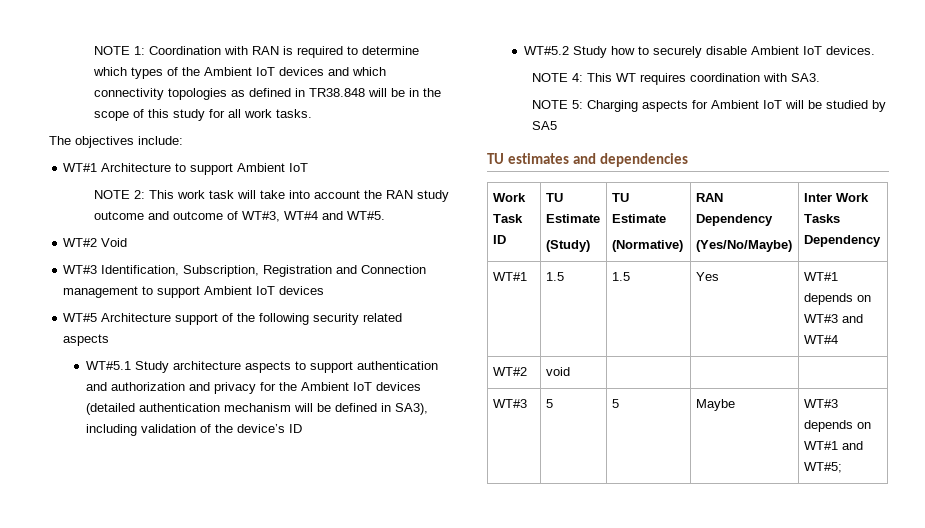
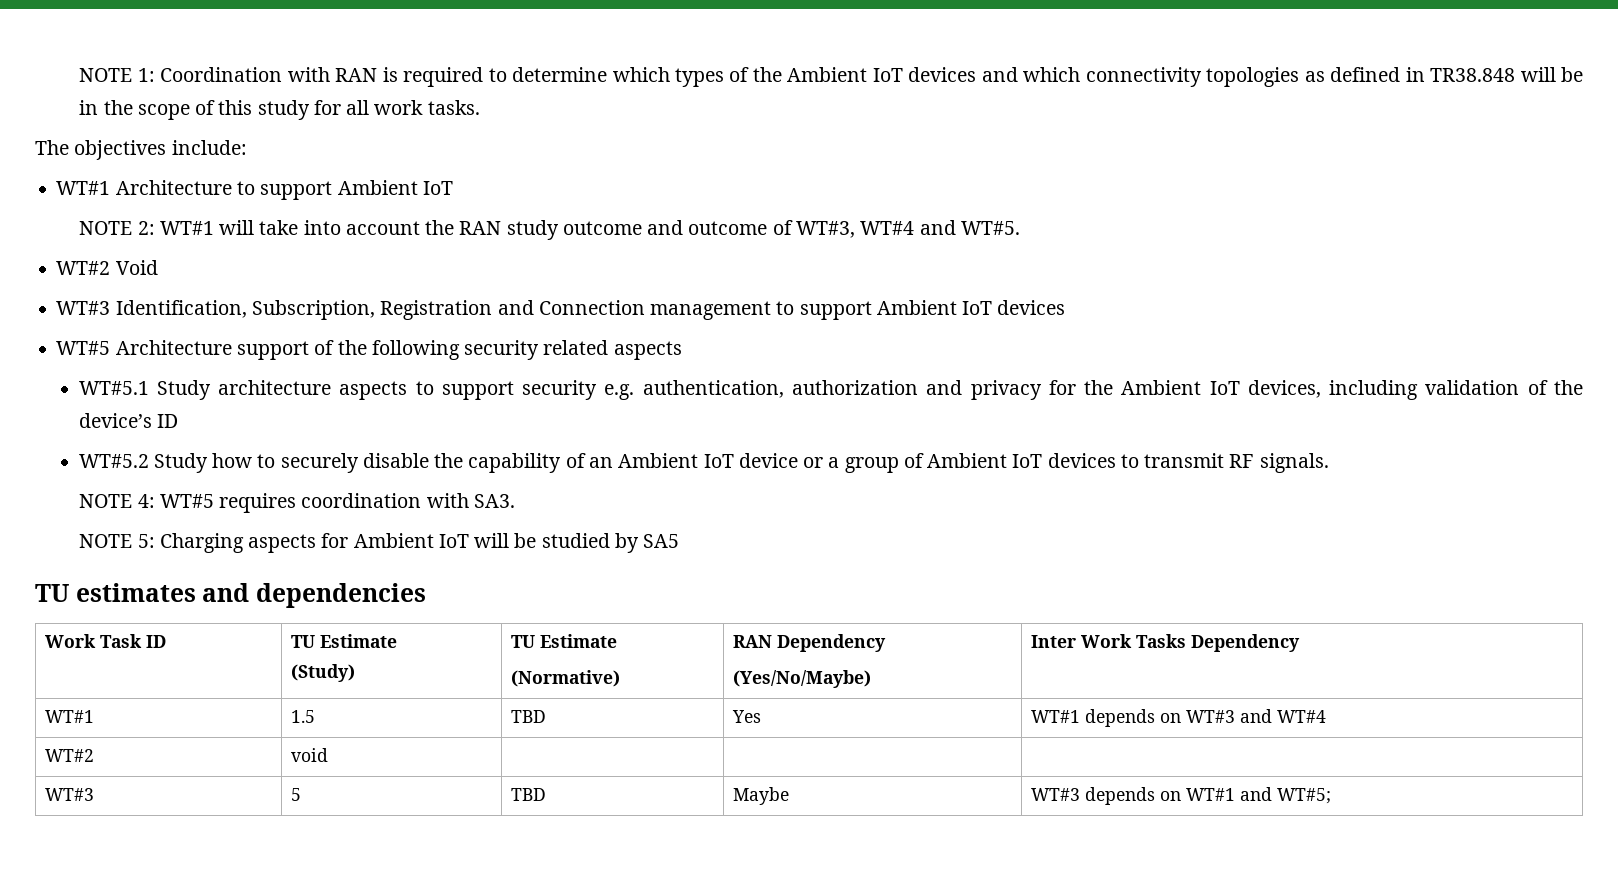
- NOTE 2: This work task will take into account the RAN study outcome and outcome of WT#3, WT#4 and WT#5.
+ NOTE 2: WT#1 will take into account the RAN study outcome and outcome of WT#3, WT#4 and WT#5.
- WT#5.1 Study architecture aspects to support authentication and authorization and privacy for the Ambient IoT devices (detailed authentication mechanism will be defined in SA3), including validation of the device’s ID
+ WT#5.1 Study architecture aspects to support security e.g. authentication, authorization and privacy for the Ambient IoT devices, including validation of the device’s ID
- WT#5.2 Study how to securely disable Ambient IoT devices.
+ WT#5.2 Study how to securely disable the capability of an Ambient IoT device or a group of Ambient IoT devices to transmit RF signals.
- NOTE 4: This WT requires coordination with SA3.
+ NOTE 4: WT#5 requires coordination with SA3.
- WT#1 | 1.5 | 1.5 | Yes | WT#1 depends on WT#3 and WT#4
+ WT#1 | 1.5 | TBD | Yes | WT#1 depends on WT#3 and WT#4
- WT#3 | 5 | 5 | Maybe | WT#3 depends on WT#1 and WT#5;
+ WT#3 | 5 | TBD | Maybe | WT#3 depends on WT#1 and WT#5;

